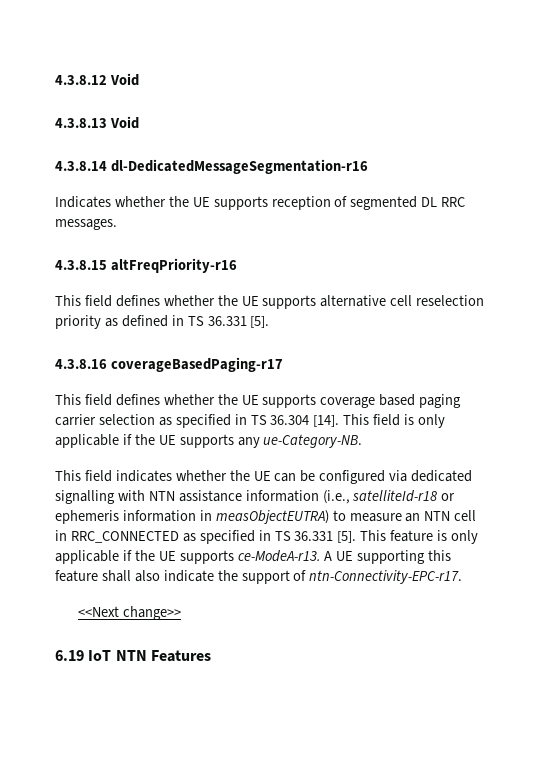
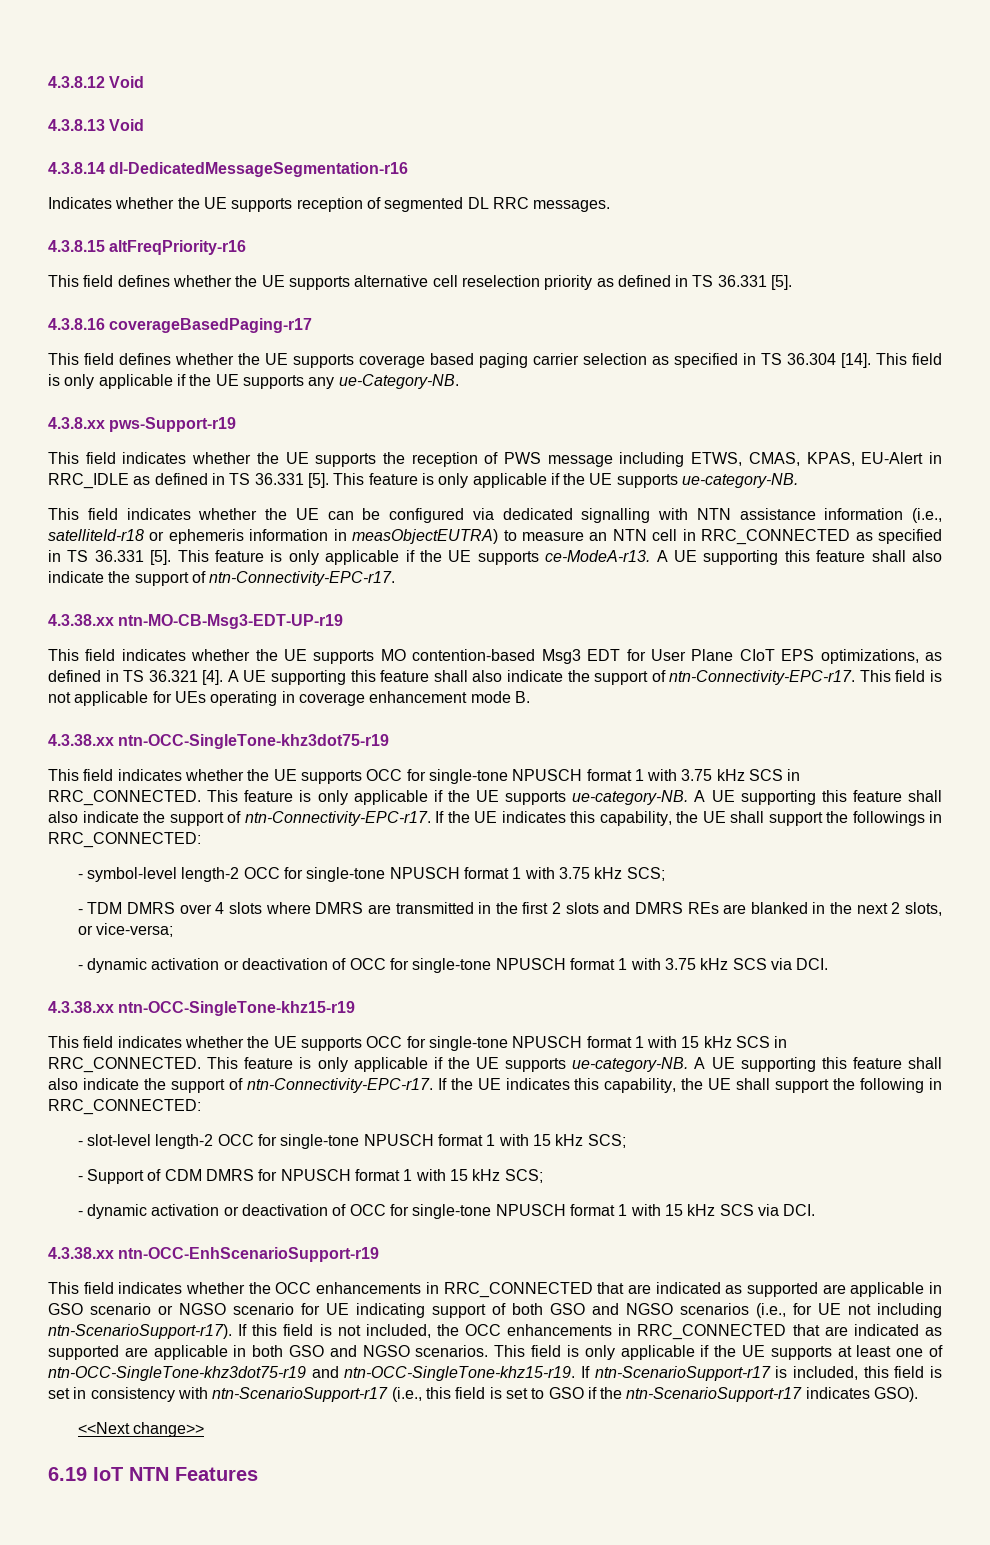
+ 4.3.8.xx pws-Support-r19
+ This field indicates whether the UE supports the reception of PWS message including ETWS, CMAS, KPAS, EU-Alert in RRC_IDLE as defined in TS 36.331 [5]. This feature is only applicable if the UE supports ue-category-NB.
+ 4.3.38.xx ntn-MO-CB-Msg3-EDT-UP-r19
+ This field indicates whether the UE supports MO contention-based Msg3 EDT for User Plane CIoT EPS optimizations, as defined in TS 36.321 [4]. A UE supporting this feature shall also indicate the support of ntn-Connectivity-EPC-r17. This field is not applicable for UEs operating in coverage enhancement mode B.
+ 4.3.38.xx ntn-OCC-SingleTone-khz3dot75-r19
+ This field indicates whether the UE supports OCC for single-tone NPUSCH format 1 with 3.75 kHz SCS in RRC_CONNECTED. This feature is only applicable if the UE supports ue-category-NB. A UE supporting this feature shall also indicate the support of ntn-Connectivity-EPC-r17. If the UE indicates this capability, the UE shall support the followings in RRC_CONNECTED:
+ - symbol-level length-2 OCC for single-tone NPUSCH format 1 with 3.75 kHz SCS;
+ - TDM DMRS over 4 slots where DMRS are transmitted in the first 2 slots and DMRS REs are blanked in the next 2 slots, or vice-versa;
+ - dynamic activation or deactivation of OCC for single-tone NPUSCH format 1 with 3.75 kHz SCS via DCI.
+ 4.3.38.xx ntn-OCC-SingleTone-khz15-r19
+ This field indicates whether the UE supports OCC for single-tone NPUSCH format 1 with 15 kHz SCS in RRC_CONNECTED. This feature is only applicable if the UE supports ue-category-NB. A UE supporting this feature shall also indicate the support of ntn-Connectivity-EPC-r17. If the UE indicates this capability, the UE shall support the following in RRC_CONNECTED:
+ - slot-level length-2 OCC for single-tone NPUSCH format 1 with 15 kHz SCS;
+ - Support of CDM DMRS for NPUSCH format 1 with 15 kHz SCS;
+ - dynamic activation or deactivation of OCC for single-tone NPUSCH format 1 with 15 kHz SCS via DCI.
+ 4.3.38.xx ntn-OCC-EnhScenarioSupport-r19
+ This field indicates whether the OCC enhancements in RRC_CONNECTED that are indicated as supported are applicable in GSO scenario or NGSO scenario for UE indicating support of both GSO and NGSO scenarios (i.e., for UE not including ntn-ScenarioSupport-r17). If this field is not included, the OCC enhancements in RRC_CONNECTED that are indicated as supported are applicable in both GSO and NGSO scenarios. This field is only applicable if the UE supports at least one of ntn-OCC-SingleTone-khz3dot75-r19 and ntn-OCC-SingleTone-khz15-r19. If ntn-ScenarioSupport-r17 is included, this field is set in consistency with ntn-ScenarioSupport-r17 (i.e., this field is set to GSO if the ntn-ScenarioSupport-r17 indicates GSO).

